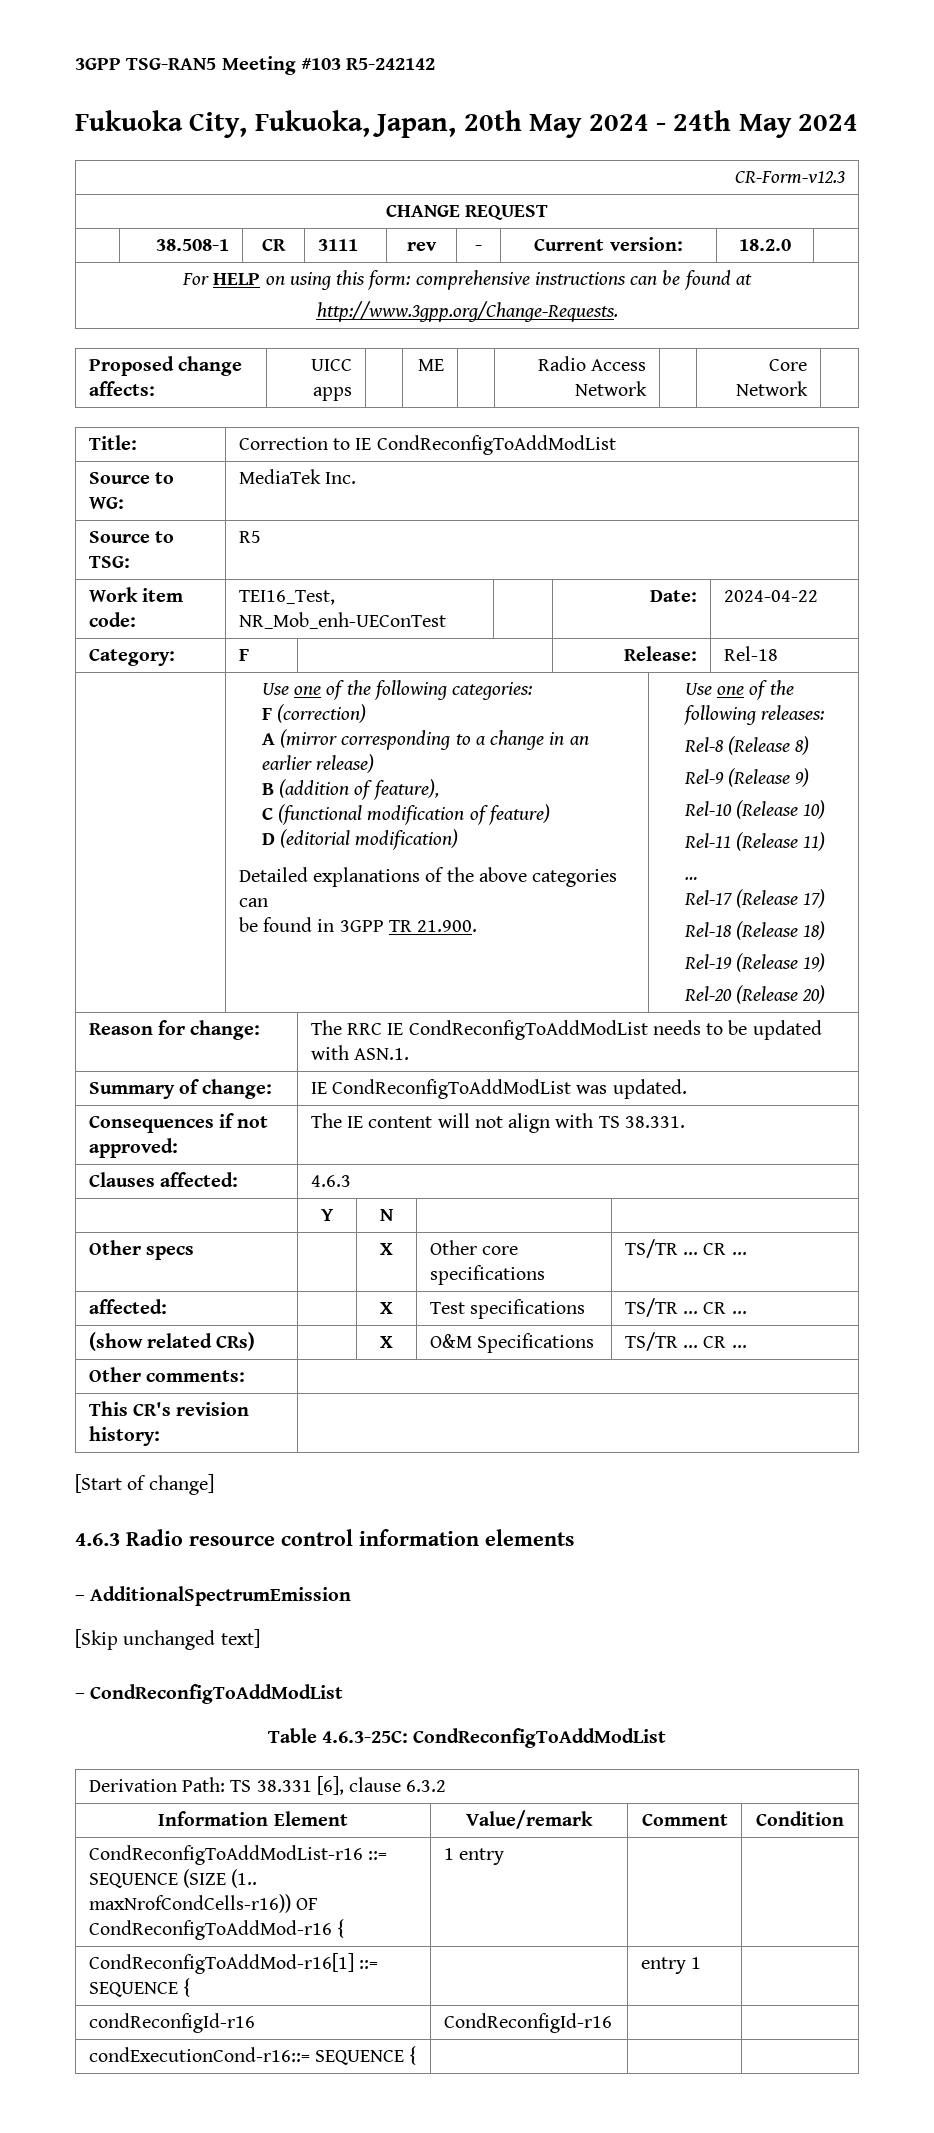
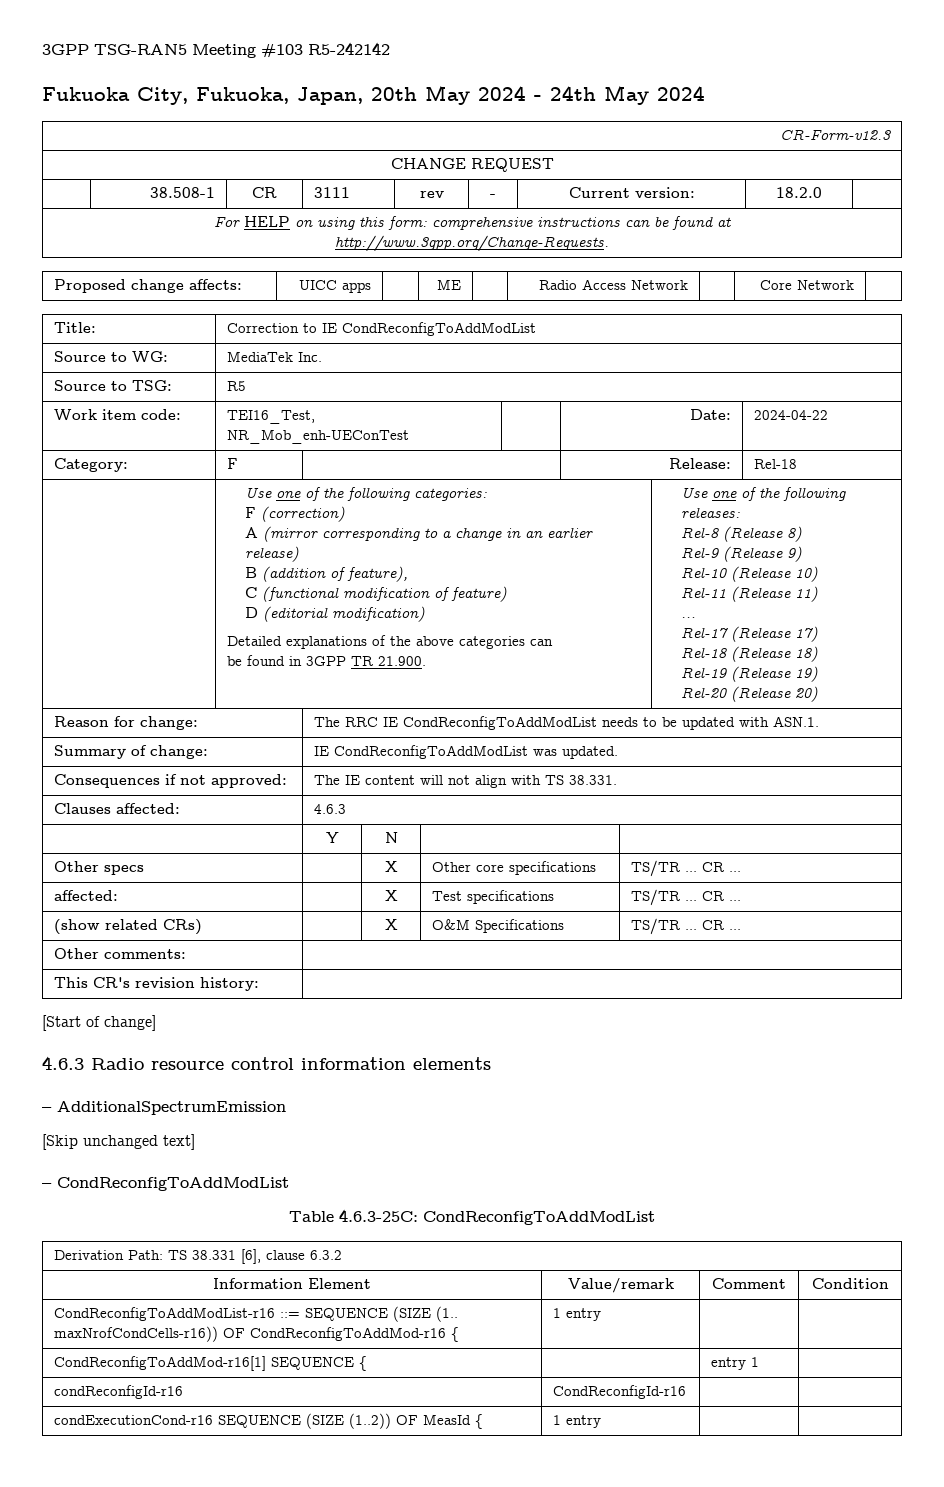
- CondReconfigToAddMod-r16[1] ::= SEQUENCE { | | entry 1 |
+ CondReconfigToAddMod-r16[1] SEQUENCE { | | entry 1 |
- condExecutionCond-r16::= SEQUENCE { | | |
+ condExecutionCond-r16 SEQUENCE (SIZE (1..2)) OF MeasId { | 1 entry | |

